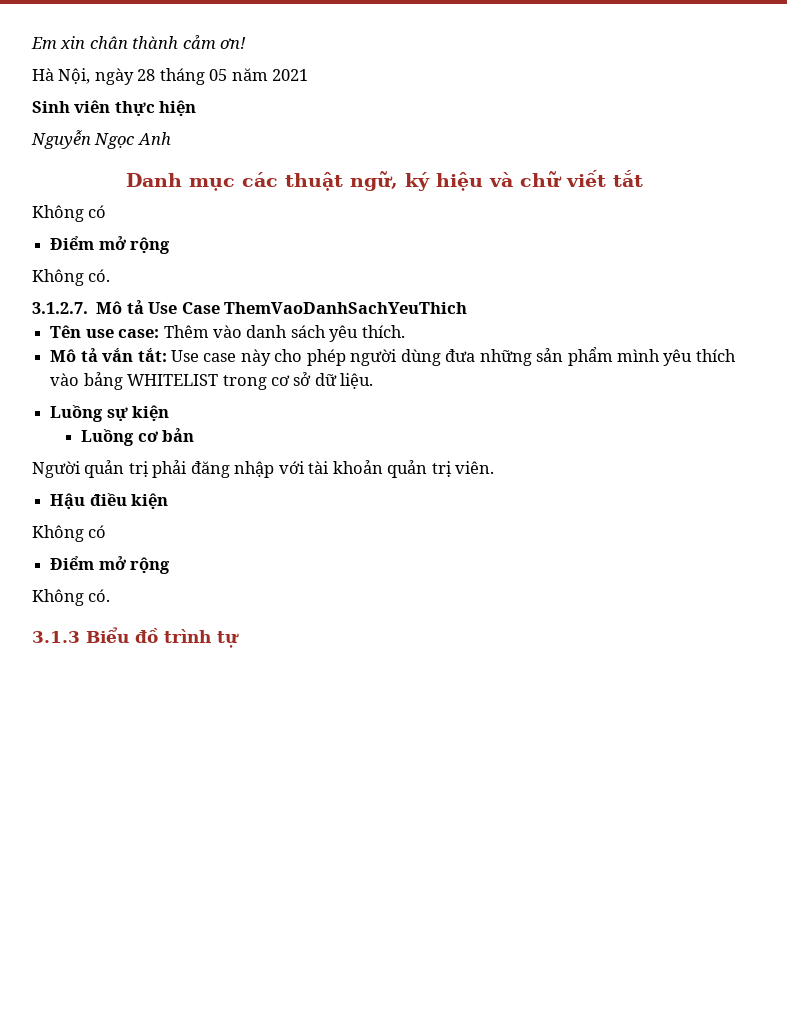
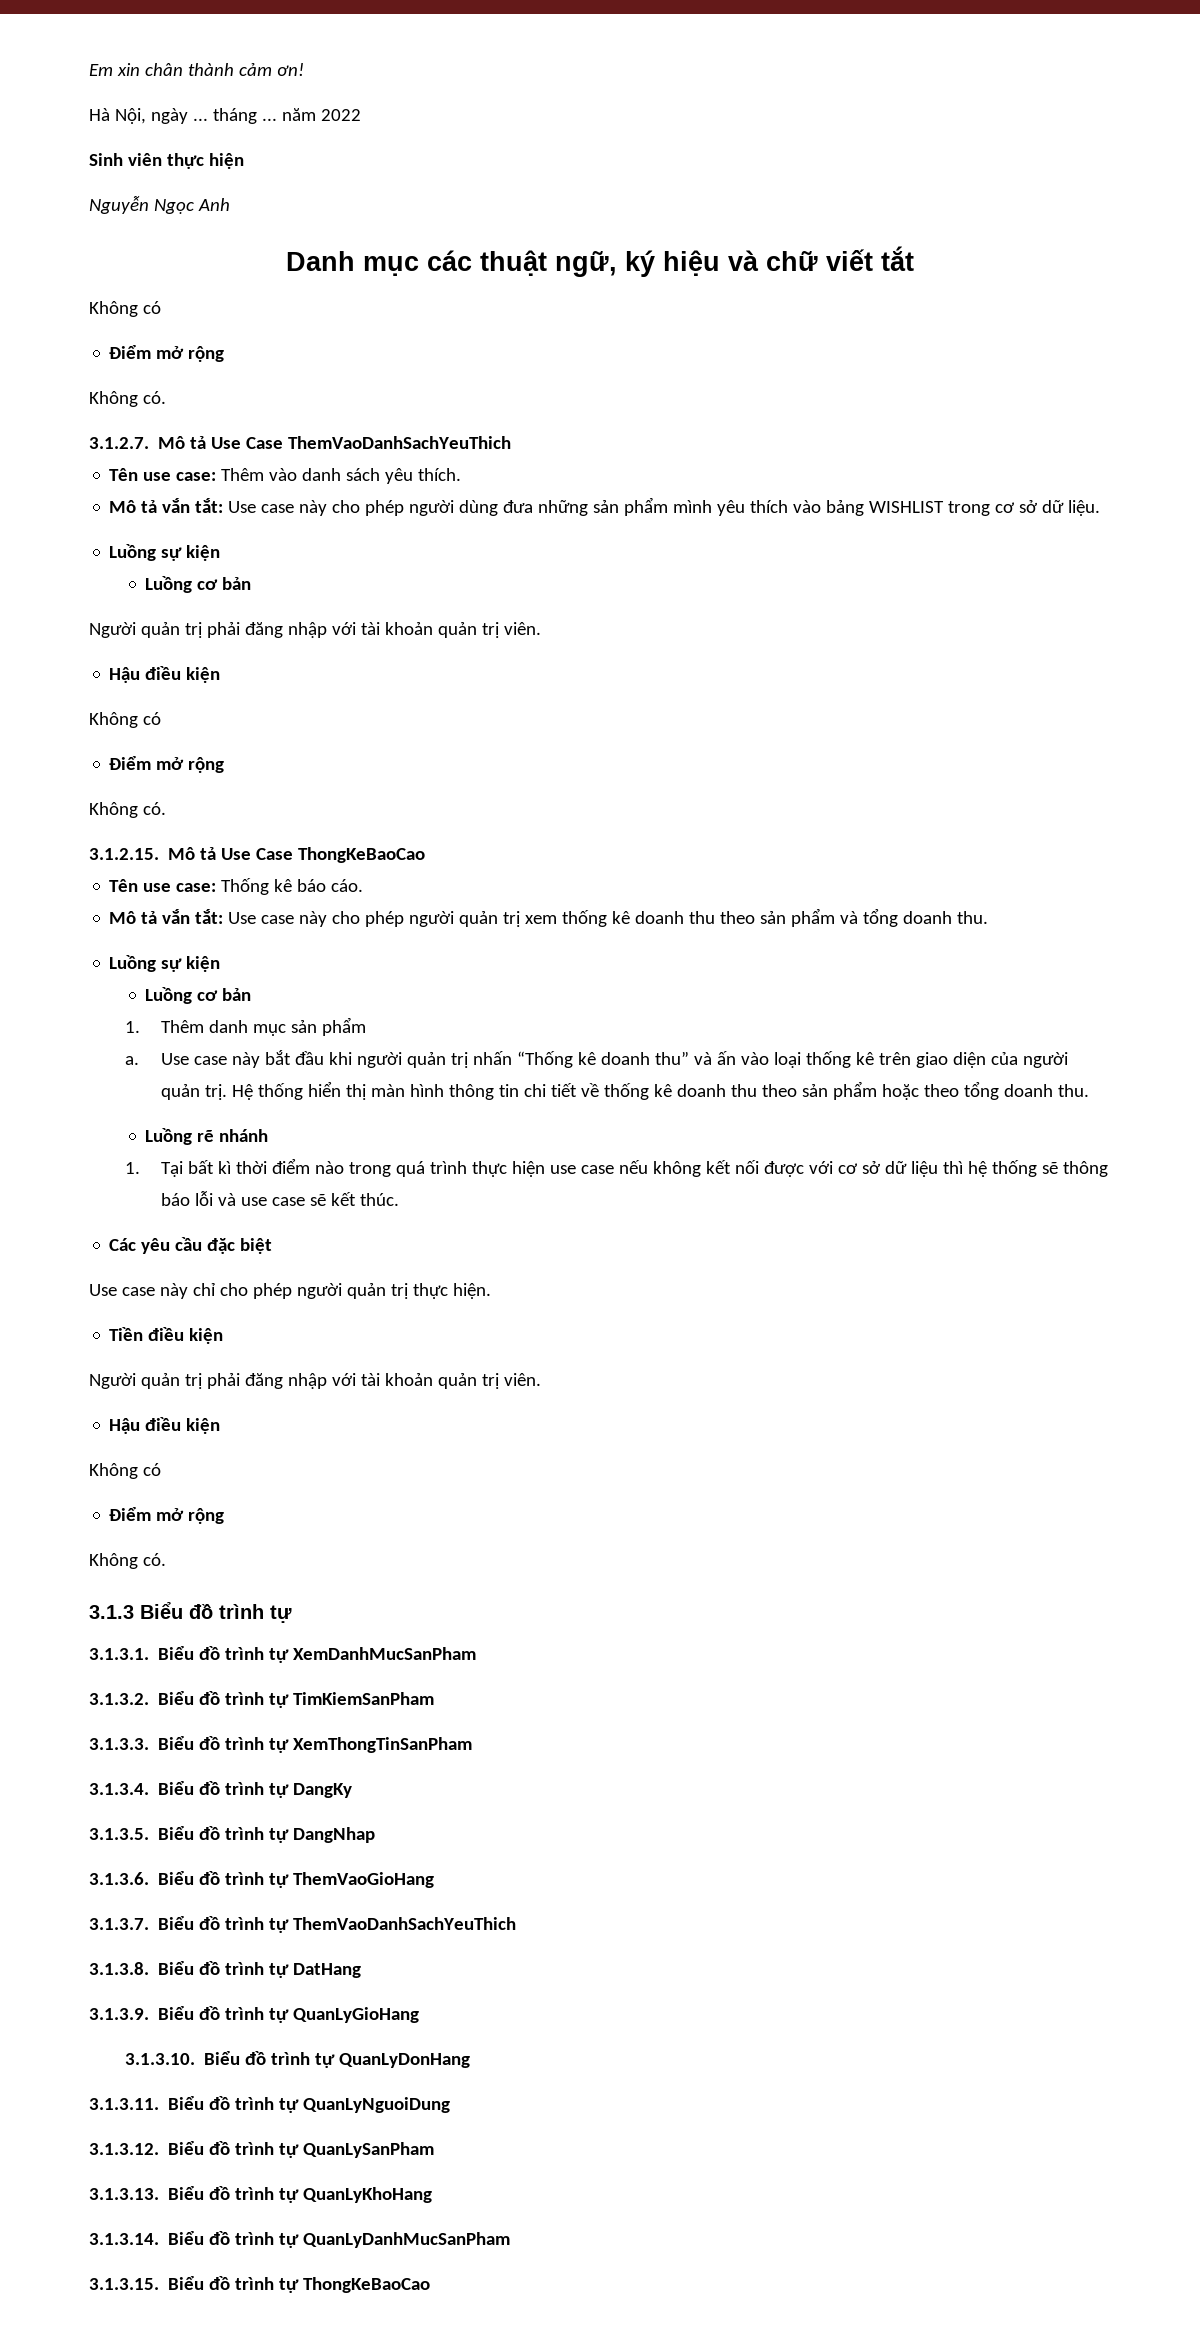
- Hà Nội, ngày 28 tháng 05 năm 2021
+ Hà Nội, ngày ... tháng ... năm 2022
- Mô tả vắn tắt: Use case này cho phép người dùng đưa những sản phẩm mình yêu thích vào bảng WHITELIST trong cơ sở dữ liệu.
+ Mô tả vắn tắt: Use case này cho phép người dùng đưa những sản phẩm mình yêu thích vào bảng WISHLIST trong cơ sở dữ liệu.
+ 3.1.2.15. Mô tả Use Case ThongKeBaoCao
+ Tên use case: Thống kê báo cáo.
+ Mô tả vắn tắt: Use case này cho phép người quản trị xem thống kê doanh thu theo sản phẩm và tổng doanh thu.
+ Luồng sự kiện
+ Luồng cơ bản
+ 1. Thêm danh mục sản phẩm
+ a. Use case này bắt đầu khi người quản trị nhấn “Thống kê doanh thu” và ấn vào loại thống kê trên giao diện của người quản trị. Hệ thống hiển thị màn hình thông tin chi tiết về thống kê doanh thu theo sản phẩm hoặc theo tổng doanh thu.
+ Luồng rẽ nhánh
+ 1. Tại bất kì thời điểm nào trong quá trình thực hiện use case nếu không kết nối được với cơ sở dữ liệu thì hệ thống sẽ thông báo lỗi và use case sẽ kết thúc.
+ Các yêu cầu đặc biệt
+ Use case này chỉ cho phép người quản trị thực hiện.
+ Tiền điều kiện
+ Người quản trị phải đăng nhập với tài khoản quản trị viên.
+ Hậu điều kiện
+ Không có
+ Điểm mở rộng
+ Không có.
+ 3.1.3.1. Biểu đồ trình tự XemDanhMucSanPham
+ 3.1.3.2. Biểu đồ trình tự TimKiemSanPham
+ 3.1.3.3. Biểu đồ trình tự XemThongTinSanPham
+ 3.1.3.4. Biểu đồ trình tự DangKy
+ 3.1.3.5. Biểu đồ trình tự DangNhap
+ 3.1.3.6. Biểu đồ trình tự ThemVaoGioHang
+ 3.1.3.7. Biểu đồ trình tự ThemVaoDanhSachYeuThich
+ 3.1.3.8. Biểu đồ trình tự DatHang
+ 3.1.3.9. Biểu đồ trình tự QuanLyGioHang
+ 3.1.3.10. Biểu đồ trình tự QuanLyDonHang
+ 3.1.3.11. Biểu đồ trình tự QuanLyNguoiDung
+ 3.1.3.12. Biểu đồ trình tự QuanLySanPham
+ 3.1.3.13. Biểu đồ trình tự QuanLyKhoHang
+ 3.1.3.14. Biểu đồ trình tự QuanLyDanhMucSanPham
+ 3.1.3.15. Biểu đồ trình tự ThongKeBaoCao

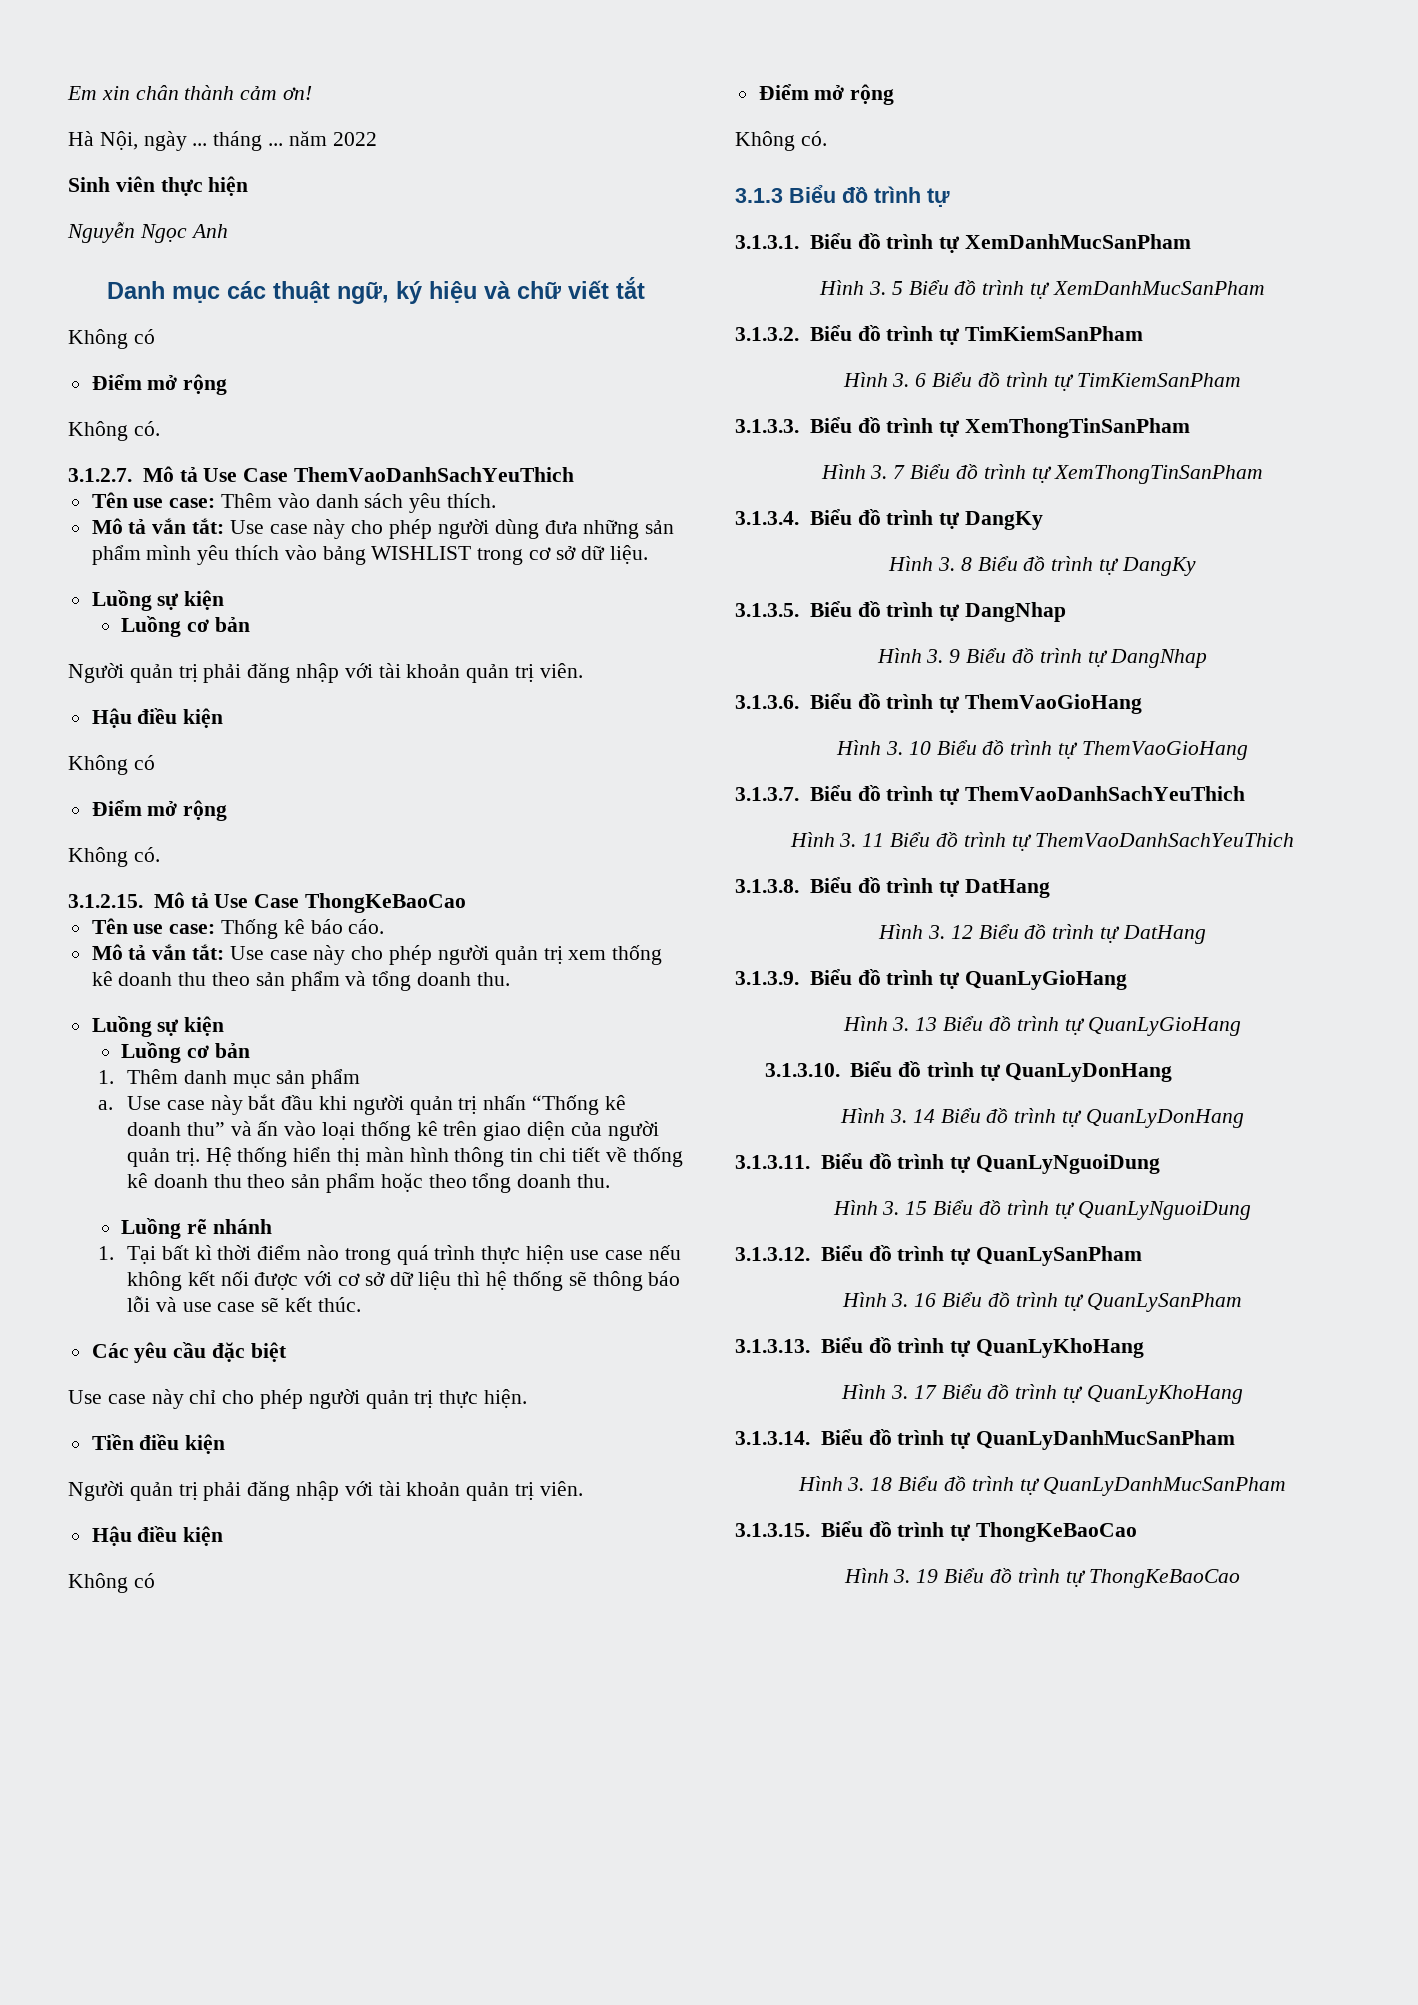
+ Hình 3. 5 Biểu đồ trình tự XemDanhMucSanPham
+ Hình 3. 6 Biểu đồ trình tự TimKiemSanPham
+ Hình 3. 7 Biểu đồ trình tự XemThongTinSanPham
+ Hình 3. 8 Biểu đồ trình tự DangKy
+ Hình 3. 9 Biểu đồ trình tự DangNhap
+ Hình 3. 10 Biểu đồ trình tự ThemVaoGioHang
+ Hình 3. 11 Biểu đồ trình tự ThemVaoDanhSachYeuThich
+ Hình 3. 12 Biểu đồ trình tự DatHang
+ Hình 3. 13 Biểu đồ trình tự QuanLyGioHang
+ Hình 3. 14 Biểu đồ trình tự QuanLyDonHang
+ Hình 3. 15 Biểu đồ trình tự QuanLyNguoiDung
+ Hình 3. 16 Biểu đồ trình tự QuanLySanPham
+ Hình 3. 17 Biểu đồ trình tự QuanLyKhoHang
+ Hình 3. 18 Biểu đồ trình tự QuanLyDanhMucSanPham
+ Hình 3. 19 Biểu đồ trình tự ThongKeBaoCao

